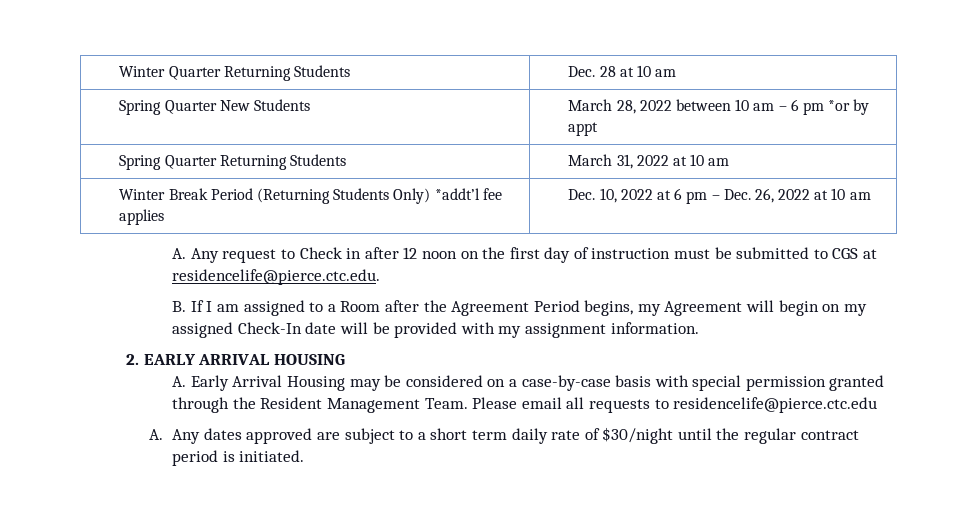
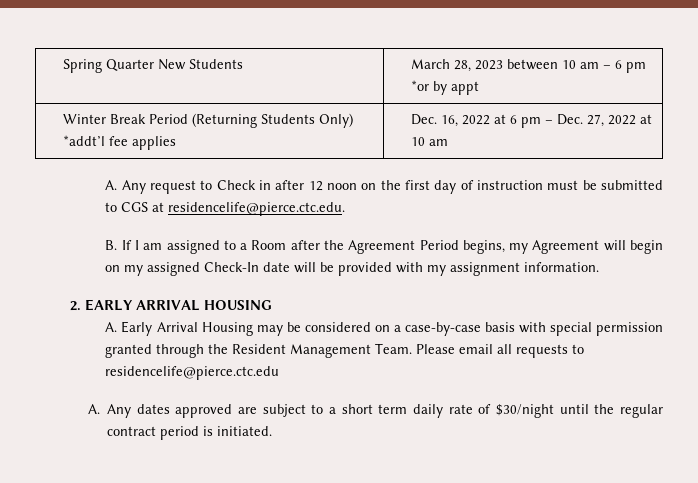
- Winter Quarter Returning Students | Dec. 28 at 10 am
- Spring Quarter New Students | March 28, 2022 between 10 am – 6 pm *or by appt
+ Spring Quarter New Students | March 28, 2023 between 10 am – 6 pm *or by appt
- Spring Quarter Returning Students | March 31, 2022 at 10 am
- Winter Break Period (Returning Students Only) *addt’l fee applies | Dec. 10, 2022 at 6 pm – Dec. 26, 2022 at 10 am
+ Winter Break Period (Returning Students Only) *addt’l fee applies | Dec. 16, 2022 at 6 pm – Dec. 27, 2022 at 10 am

